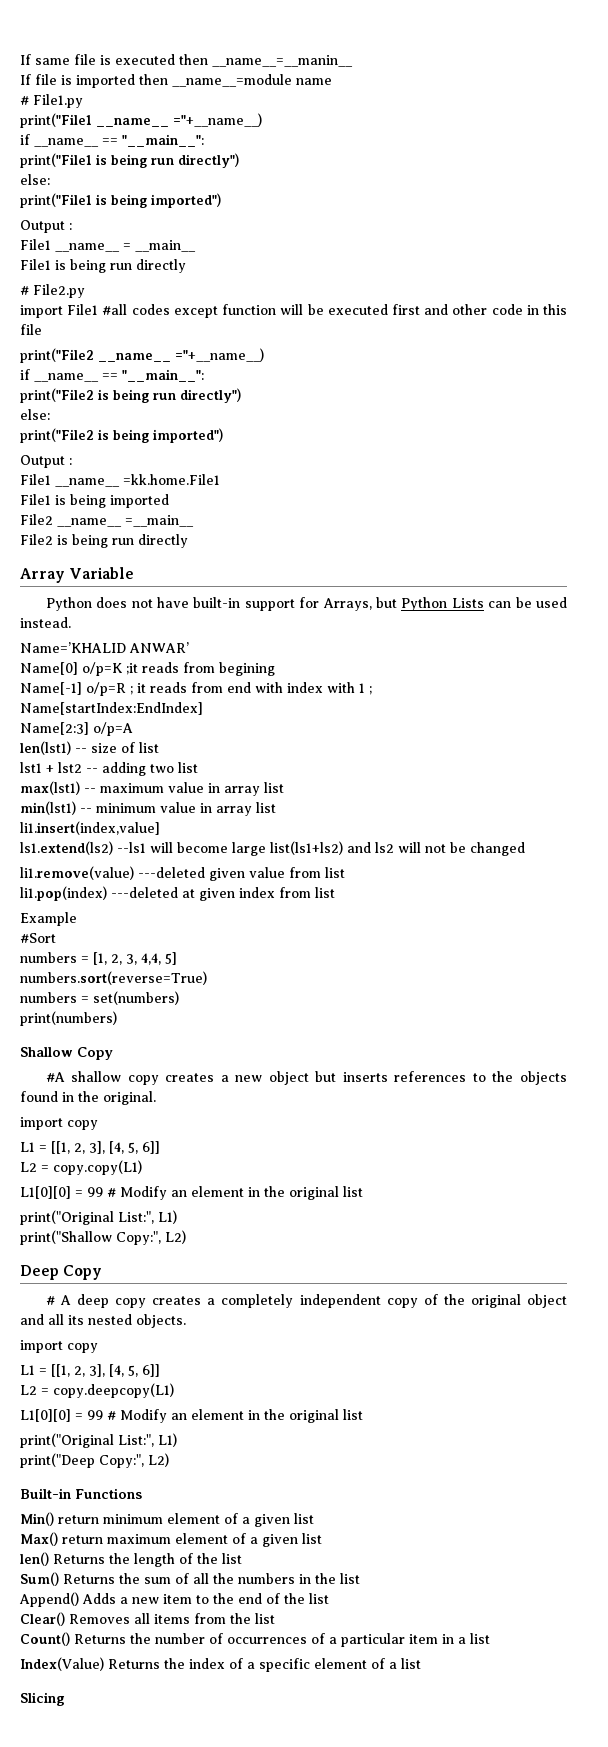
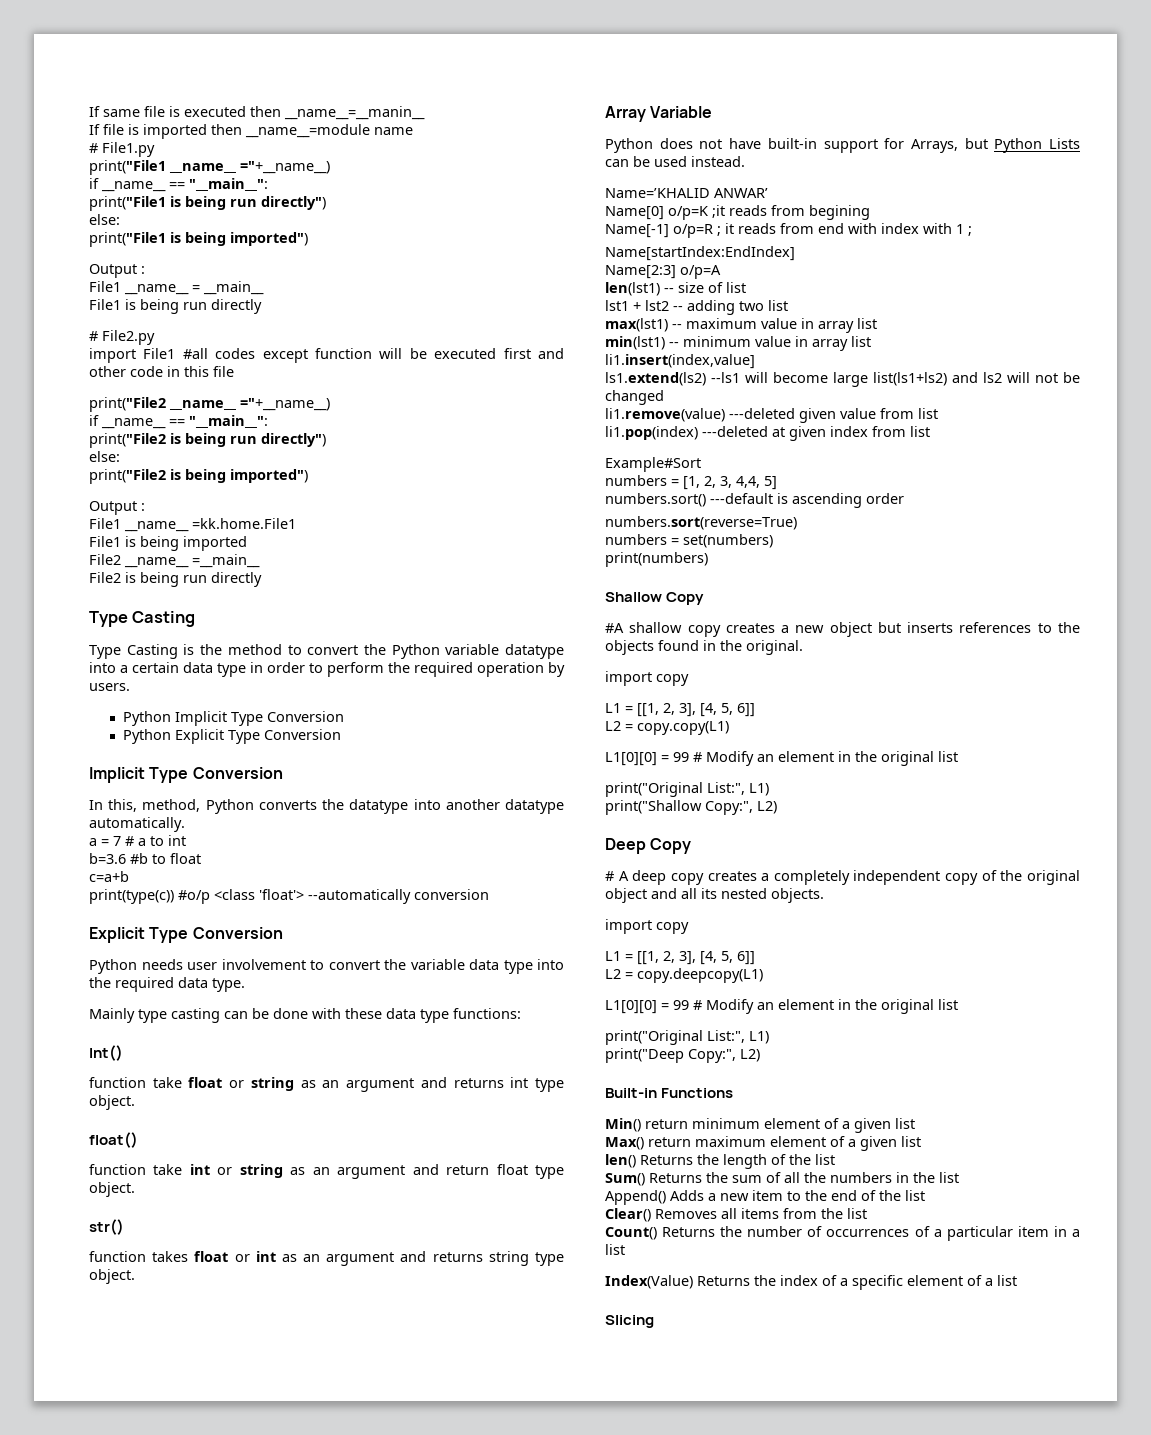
  File2 is being run directly
+ Type Casting
+ Type Casting is the method to convert the Python variable datatype into a certain data type in order to perform the required operation by users.
+ Python Implicit Type Conversion
+ Python Explicit Type Conversion
+ Implicit Type Conversion
+ In this, method, Python converts the datatype into another datatype automatically.
+ a = 7 # a to int
+ b=3.6 #b to float
+ c=a+b
+ print(type(c)) #o/p <class 'float'> --automatically conversion
+ Explicit Type Conversion
+ Python needs user involvement to convert the variable data type into the required data type.
+ Mainly type casting can be done with these data type functions:
+ Int()
+ function take float or string as an argument and returns int type object.
+ float()
+ function take int or string as an argument and return float type object.
+ str()
+ function takes float or int as an argument and returns string type object.
- Example
- #Sort
+ Example#Sort
+ numbers.sort() ---default is ascending order

